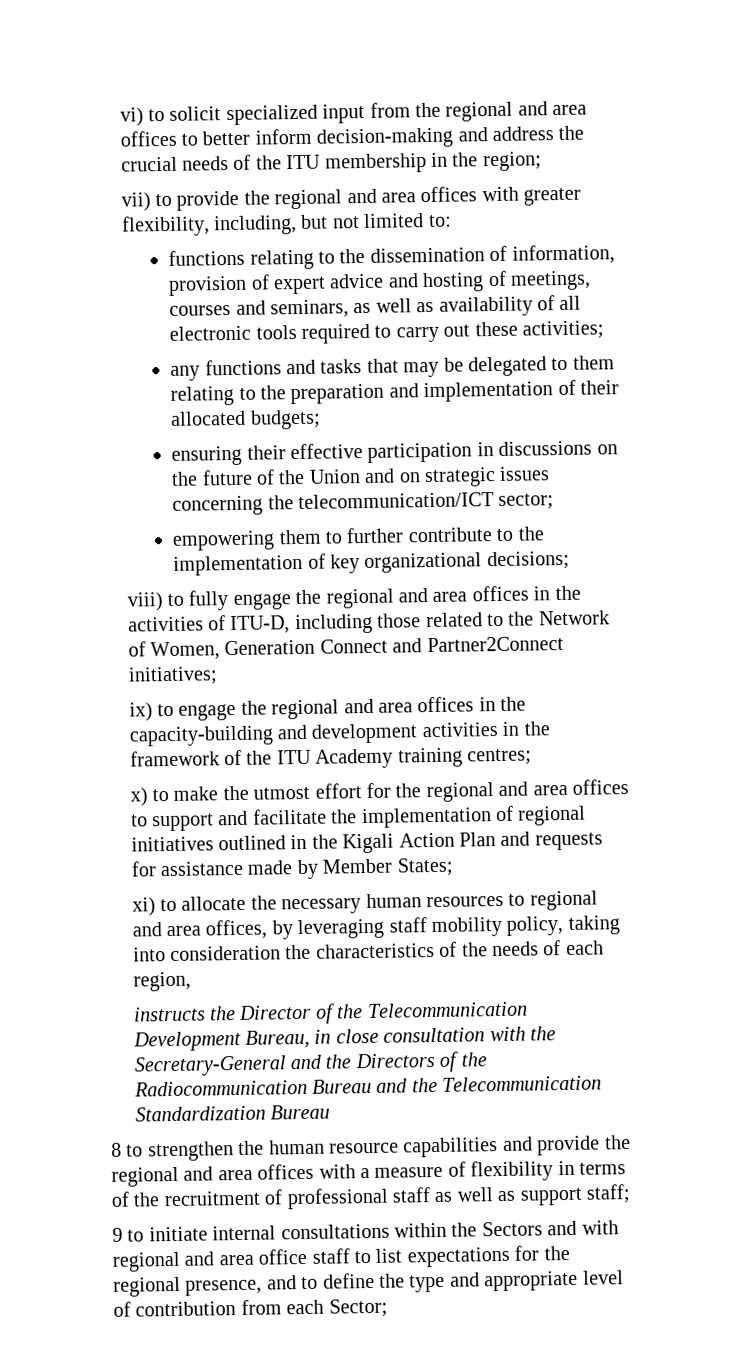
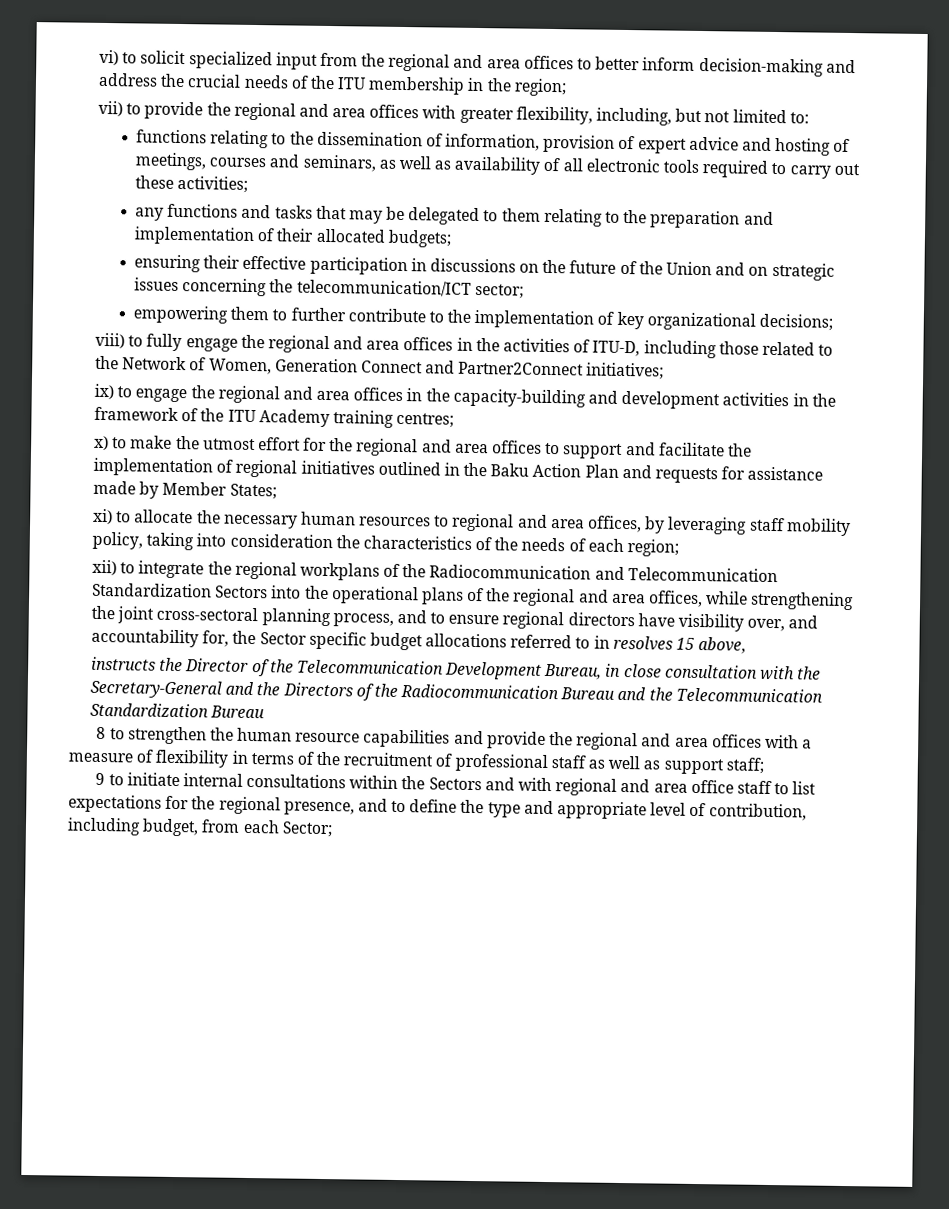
- x) to make the utmost effort for the regional and area offices to support and facilitate the implementation of regional initiatives outlined in the Kigali Action Plan and requests for assistance made by Member States;
+ x) to make the utmost effort for the regional and area offices to support and facilitate the implementation of regional initiatives outlined in the Baku Action Plan and requests for assistance made by Member States;
- xi) to allocate the necessary human resources to regional and area offices, by leveraging staff mobility policy, taking into consideration the characteristics of the needs of each region,
+ xi) to allocate the necessary human resources to regional and area offices, by leveraging staff mobility policy, taking into consideration the characteristics of the needs of each region;
+ xii) to integrate the regional workplans of the Radiocommunication and Telecommunication Standardization Sectors into the operational plans of the regional and area offices, while strengthening the joint cross-sectoral planning process, and to ensure regional directors have visibility over, and accountability for, the Sector specific budget allocations referred to in resolves 15 above,
- 9 to initiate internal consultations within the Sectors and with regional and area office staff to list expectations for the regional presence, and to define the type and appropriate level of contribution from each Sector;
+ 9 to initiate internal consultations within the Sectors and with regional and area office staff to list expectations for the regional presence, and to define the type and appropriate level of contribution, including budget, from each Sector;

